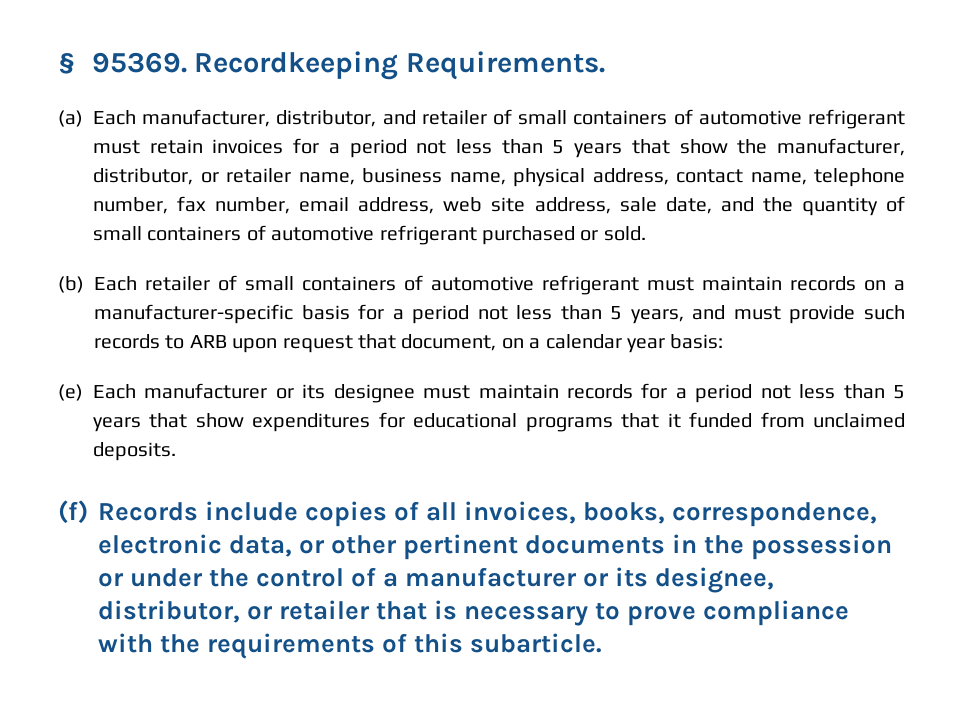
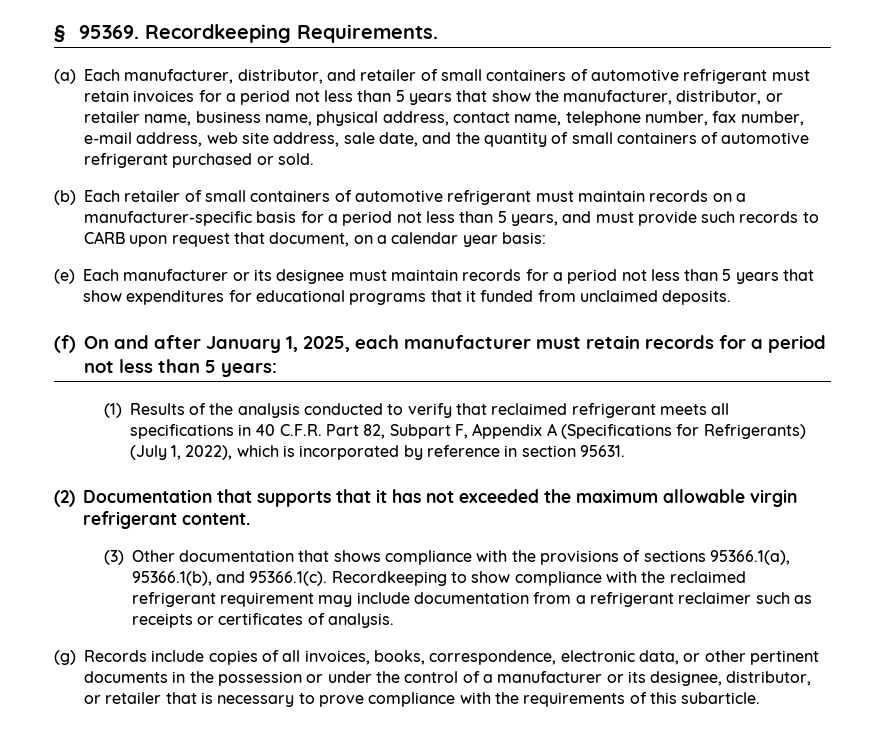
- (a) Each manufacturer, distributor, and retailer of small containers of automotive refrigerant must retain invoices for a period not less than 5 years that show the manufacturer, distributor, or retailer name, business name, physical address, contact name, telephone number, fax number, email address, web site address, sale date, and the quantity of small containers of automotive refrigerant purchased or sold.
+ (a) Each manufacturer, distributor, and retailer of small containers of automotive refrigerant must retain invoices for a period not less than 5 years that show the manufacturer, distributor, or retailer name, business name, physical address, contact name, telephone number, fax number, e-mail address, web site address, sale date, and the quantity of small containers of automotive refrigerant purchased or sold.
- (b) Each retailer of small containers of automotive refrigerant must maintain records on a manufacturer-specific basis for a period not less than 5 years, and must provide such records to ARB upon request that document, on a calendar year basis:
+ (b) Each retailer of small containers of automotive refrigerant must maintain records on a manufacturer-specific basis for a period not less than 5 years, and must provide such records to CARB upon request that document, on a calendar year basis:
- (f) Records include copies of all invoices, books, correspondence, electronic data, or other pertinent documents in the possession or under the control of a manufacturer or its designee, distributor, or retailer that is necessary to prove compliance with the requirements of this subarticle.
+ (f) On and after January 1, 2025, each manufacturer must retain records for a period not less than 5 years:
+ (1) Results of the analysis conducted to verify that reclaimed refrigerant meets all specifications in 40 C.F.R. Part 82, Subpart F, Appendix A (Specifications for Refrigerants) (July 1, 2022), which is incorporated by reference in section 95631.
+ (2) Documentation that supports that it has not exceeded the maximum allowable virgin refrigerant content.
+ (3) Other documentation that shows compliance with the provisions of sections 95366.1(a), 95366.1(b), and 95366.1(c). Recordkeeping to show compliance with the reclaimed refrigerant requirement may include documentation from a refrigerant reclaimer such as receipts or certificates of analysis.
+ (g) Records include copies of all invoices, books, correspondence, electronic data, or other pertinent documents in the possession or under the control of a manufacturer or its designee, distributor, or retailer that is necessary to prove compliance with the requirements of this subarticle.

